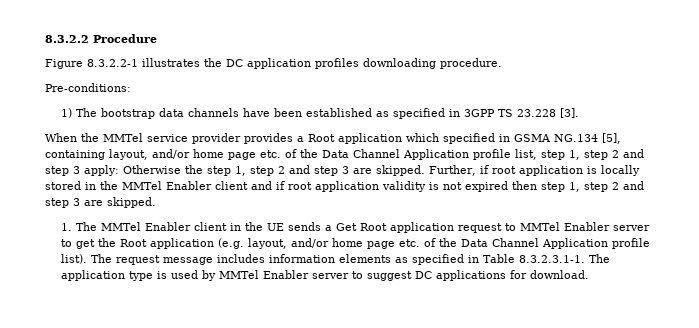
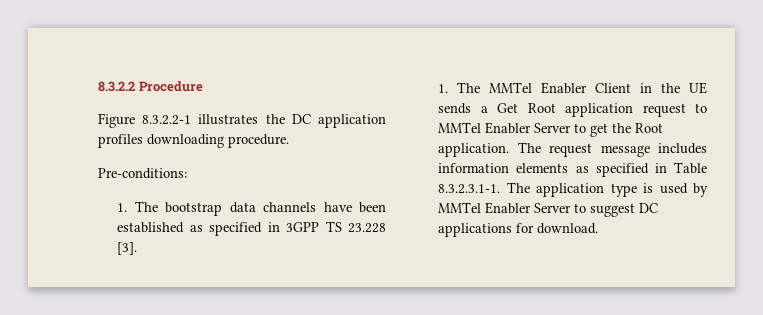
- 1) The bootstrap data channels have been established as specified in 3GPP TS 23.228 [3].
+ 1. The bootstrap data channels have been established as specified in 3GPP TS 23.228 [3].
- When the MMTel service provider provides a Root application which specified in GSMA NG.134 [5], containing layout, and/or home page etc. of the Data Channel Application profile list, step 1, step 2 and step 3 apply: Otherwise the step 1, step 2 and step 3 are skipped. Further, if root application is locally stored in the MMTel Enabler client and if root application validity is not expired then step 1, step 2 and step 3 are skipped.
- 1. The MMTel Enabler client in the UE sends a Get Root application request to MMTel Enabler server to get the Root application (e.g. layout, and/or home page etc. of the Data Channel Application profile list).
+ 1. The MMTel Enabler Client in the UE sends a Get Root application request to MMTel Enabler Server to get the Root application.
- The request message includes information elements as specified in Table 8.3.2.3.1-1. The application type is used by MMTel Enabler server to suggest DC applications for download.
+ The request message includes information elements as specified in Table 8.3.2.3.1-1. The application type is used by MMTel Enabler Server to suggest DC applications for download.

